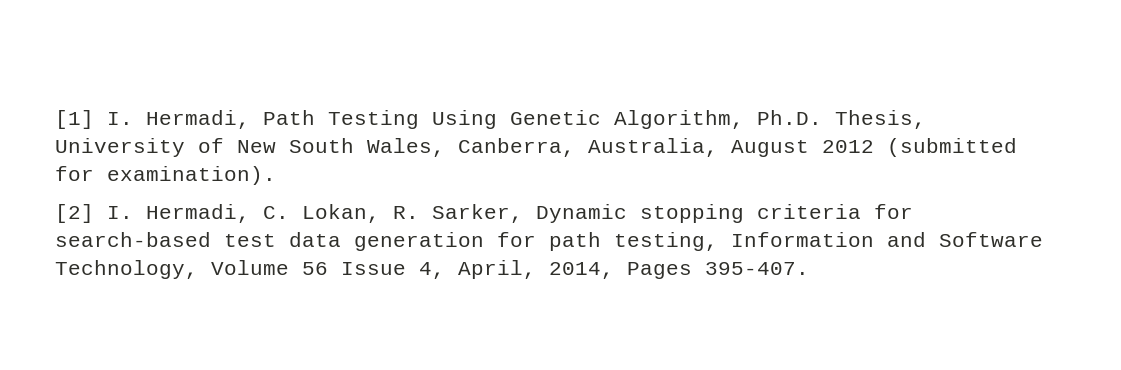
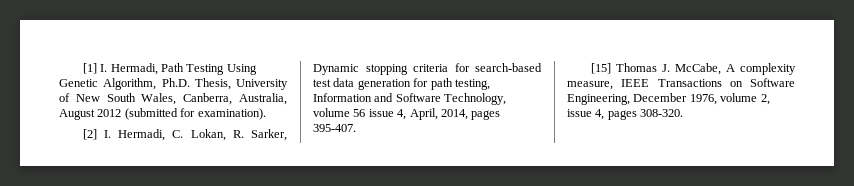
- [2] I. Hermadi, C. Lokan, R. Sarker, Dynamic stopping criteria for search-based test data generation for path testing, Information and Software Technology, Volume 56 Issue 4, April, 2014, Pages 395-407.
+ [2] I. Hermadi, C. Lokan, R. Sarker, Dynamic stopping criteria for search-based test data generation for path testing, Information and Software Technology, volume 56 issue 4, April, 2014, pages 395-407.
+ [15] Thomas J. McCabe, A complexity measure, IEEE Transactions on Software Engineering, December 1976, volume 2, issue 4, pages 308-320.

